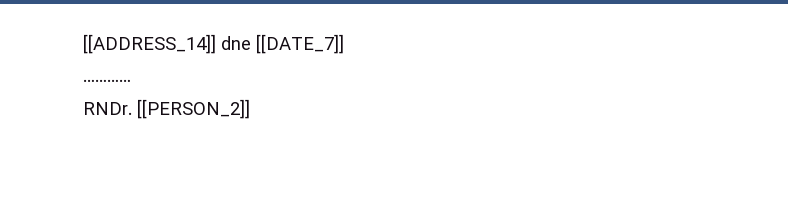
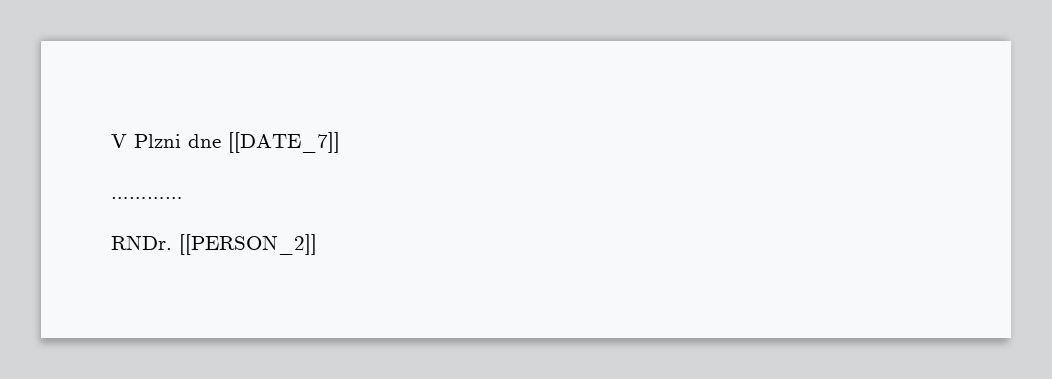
- [[ADDRESS_14]] dne [[DATE_7]]
+ V Plzni dne [[DATE_7]]

